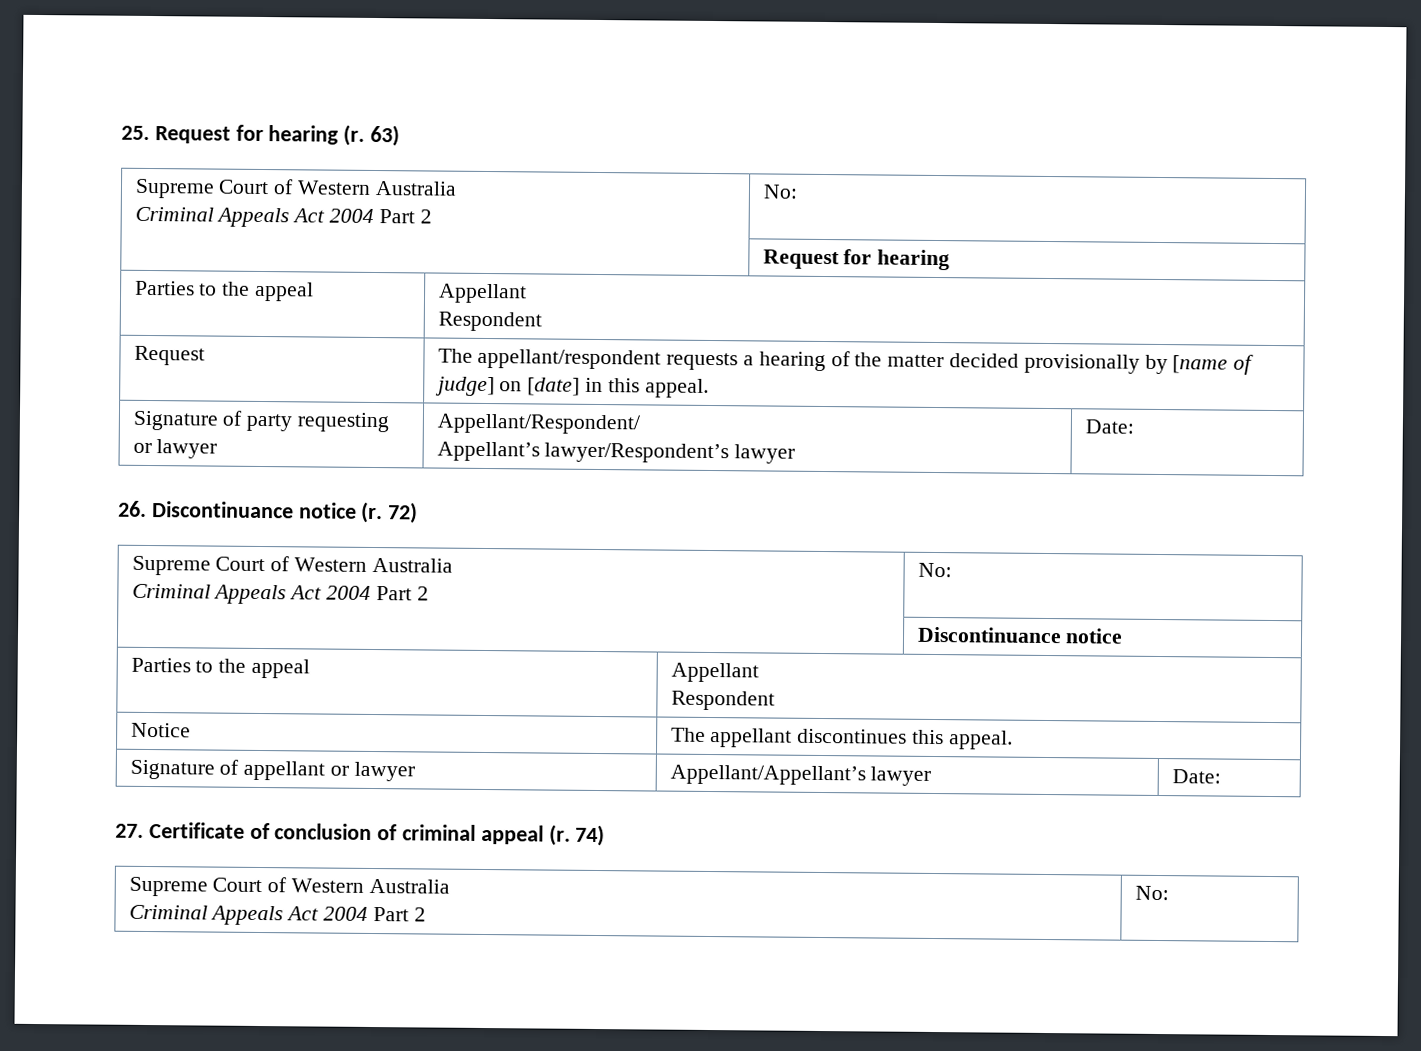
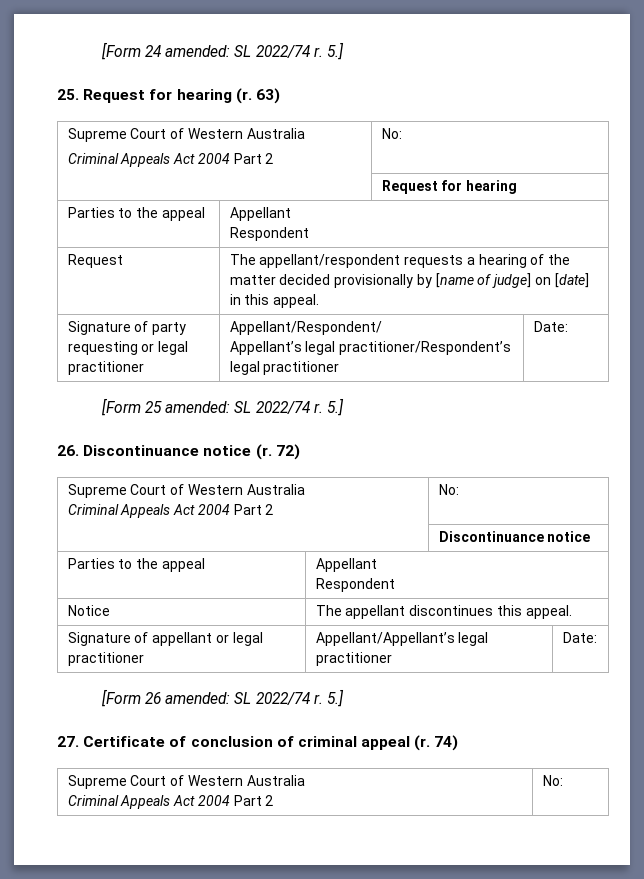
+ [Form 24 amended: SL 2022/74 r. 5.]
- Signature of party requesting or lawyer | Appellant/Respondent/
- Appellant’s lawyer/Respondent’s lawyer | Date:
+ Signature of party requesting or legal practitioner | Appellant/Respondent/
+ Appellant’s legal practitioner/Respondent’s legal practitioner | Date:
+ [Form 25 amended: SL 2022/74 r. 5.]
- Signature of appellant or lawyer | Appellant/Appellant’s lawyer | Date:
+ Signature of appellant or legal practitioner | Appellant/Appellant’s legal practitioner | Date:
+ [Form 26 amended: SL 2022/74 r. 5.]

